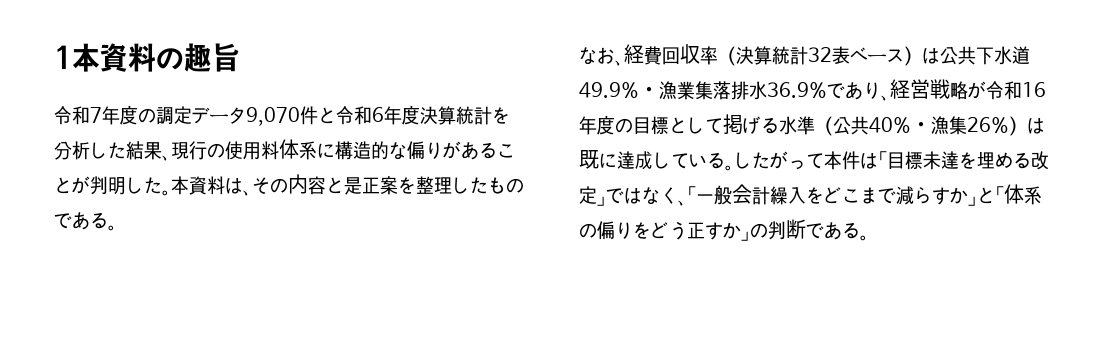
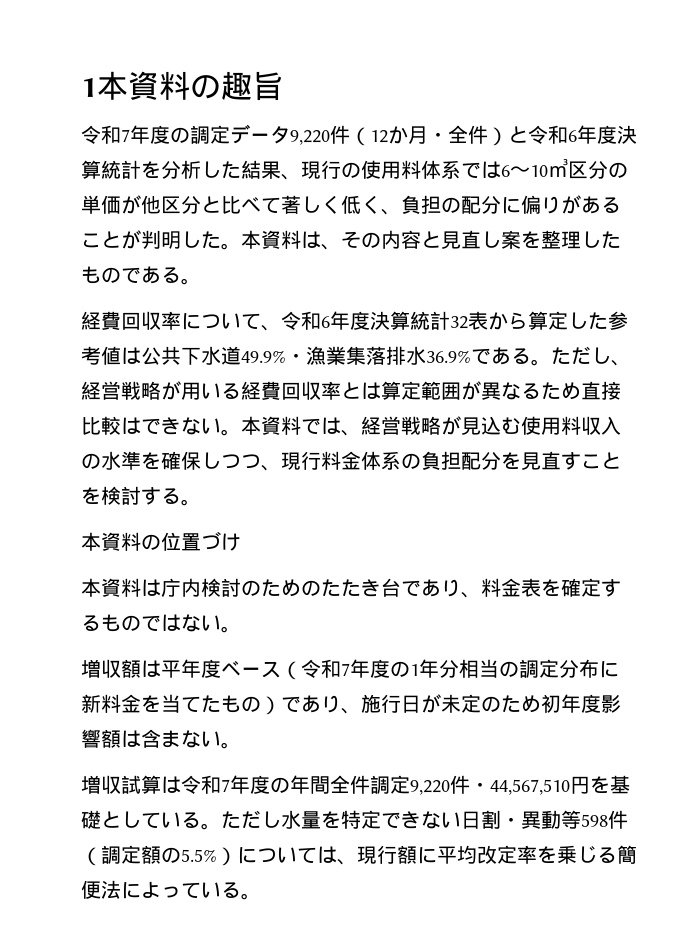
- 令和7年度の調定データ9,070件と令和6年度決算統計を分析した結果、現行の使用料体系に構造的な偏りがあることが判明した。
+ 令和7年度の調定データ9,220件（12か月・全件）と令和6年度決算統計を分析した結果、現行の使用料体系では6〜10㎥区分の単価が他区分と比べて著しく低く、負担の配分に偏りがあることが判明した。
- 本資料は、その内容と是正案を整理したものである。
+ 本資料は、その内容と見直し案を整理したものである。
- なお、経費回収率（決算統計32表ベース）は公共下水道49.9%・漁業集落排水36.9%であり、経営戦略が令和16年度の目標として掲げる水準（公共40%・漁集26%）は既に達成している。したがって本件は「目標未達を埋める改定」ではなく、「一般会計繰入をどこまで減らすか」と「体系の偏りをどう正すか」の判断である。
+ 経費回収率について、令和6年度決算統計32表から算定した参考値は公共下水道49.9%・漁業集落排水36.9%である。ただし、経営戦略が用いる経費回収率とは算定範囲が異なるため直接比較はできない。本資料では、経営戦略が見込む使用料収入の水準を確保しつつ、現行料金体系の負担配分を見直すことを検討する。
+ 本資料の位置づけ
+ 本資料は庁内検討のためのたたき台であり、料金表を確定するものではない。
+ 増収額は平年度ベース（令和7年度の1年分相当の調定分布に新料金を当てたもの）であり、施行日が未定のため初年度影響額は含まない。
+ 増収試算は令和7年度の年間全件調定9,220件・44,567,510円を基礎としている。ただし水量を特定できない日割・異動等598件（調定額の5.5%）については、現行額に平均改定率を乗じる簡便法によっている。

